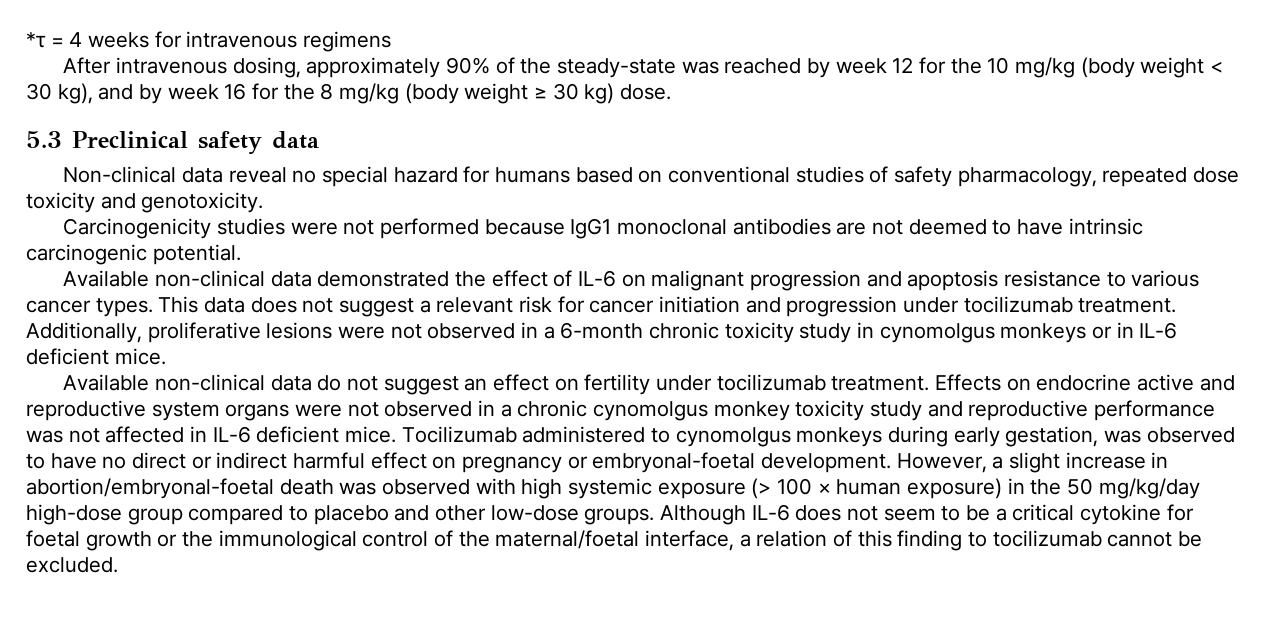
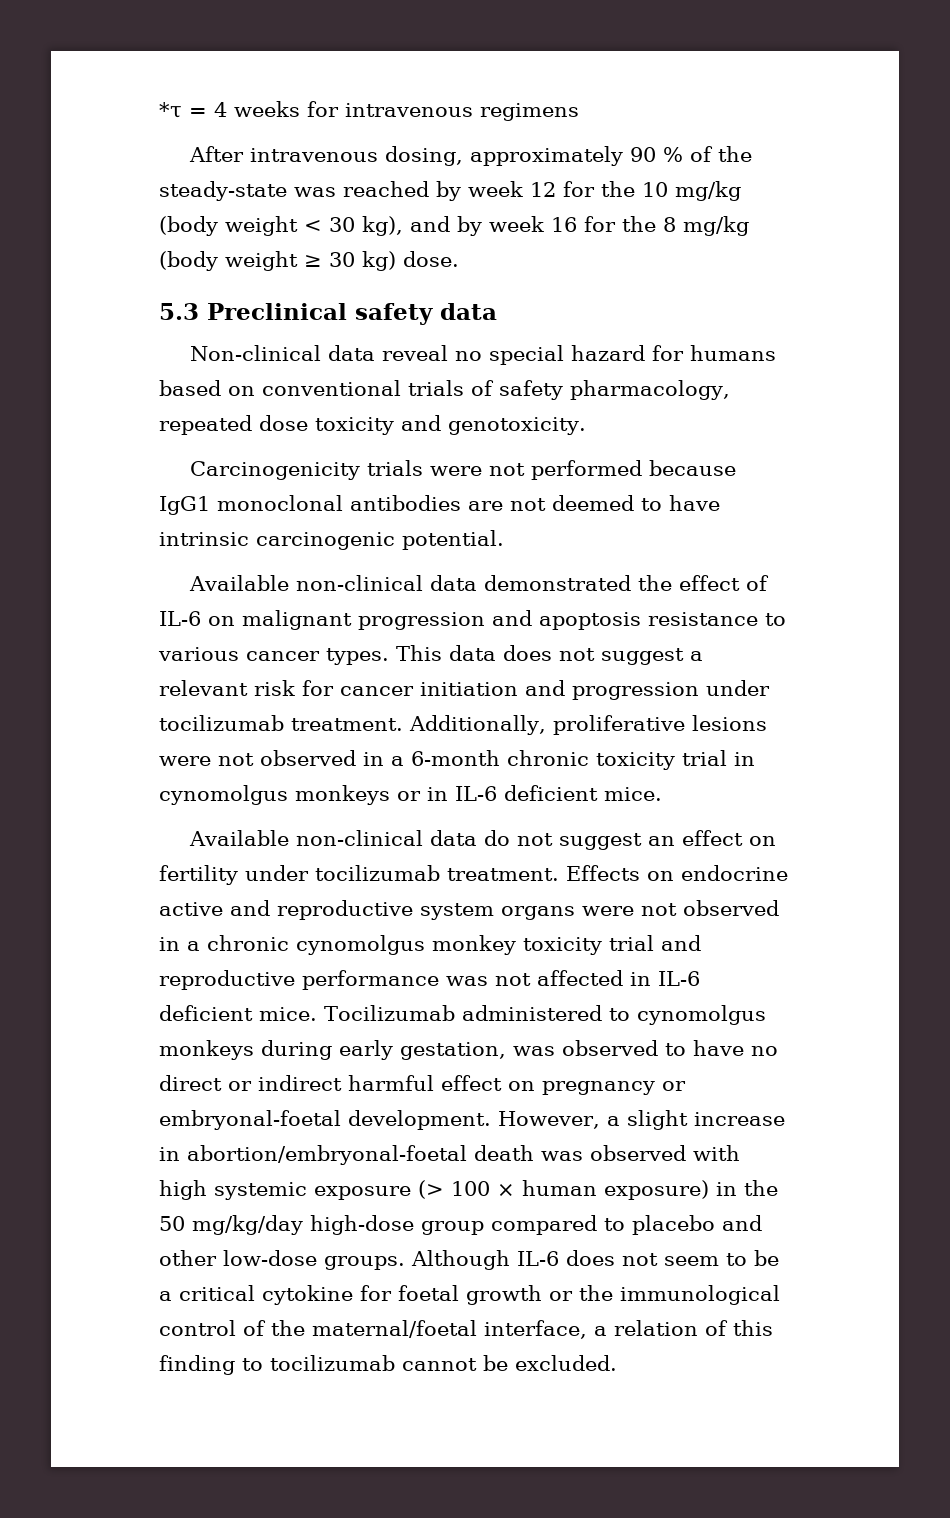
- After intravenous dosing, approximately 90% of the steady-state was reached by week 12 for the 10 mg/kg (body weight < 30 kg), and by week 16 for the 8 mg/kg (body weight ≥ 30 kg) dose.
+ After intravenous dosing, approximately 90 % of the steady-state was reached by week 12 for the 10 mg/kg (body weight < 30 kg), and by week 16 for the 8 mg/kg (body weight ≥ 30 kg) dose.
- Non-clinical data reveal no special hazard for humans based on conventional studies of safety pharmacology, repeated dose toxicity and genotoxicity.
+ Non-clinical data reveal no special hazard for humans based on conventional trials of safety pharmacology, repeated dose toxicity and genotoxicity.
- Carcinogenicity studies were not performed because IgG1 monoclonal antibodies are not deemed to have intrinsic carcinogenic potential.
+ Carcinogenicity trials were not performed because IgG1 monoclonal antibodies are not deemed to have intrinsic carcinogenic potential.
- Additionally, proliferative lesions were not observed in a 6-month chronic toxicity study in cynomolgus monkeys or in IL-6 deficient mice.
+ Additionally, proliferative lesions were not observed in a 6-month chronic toxicity trial in cynomolgus monkeys or in IL-6 deficient mice.
- Effects on endocrine active and reproductive system organs were not observed in a chronic cynomolgus monkey toxicity study and reproductive performance was not affected in IL-6 deficient mice.
+ Effects on endocrine active and reproductive system organs were not observed in a chronic cynomolgus monkey toxicity trial and reproductive performance was not affected in IL-6 deficient mice.

